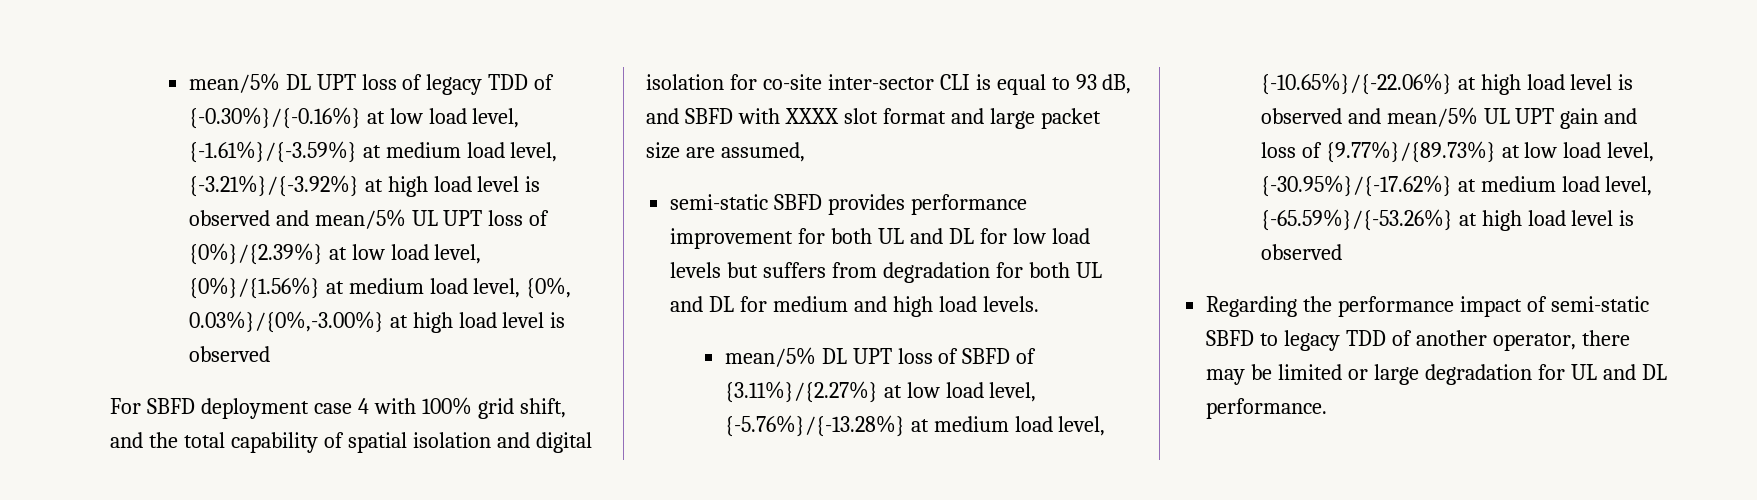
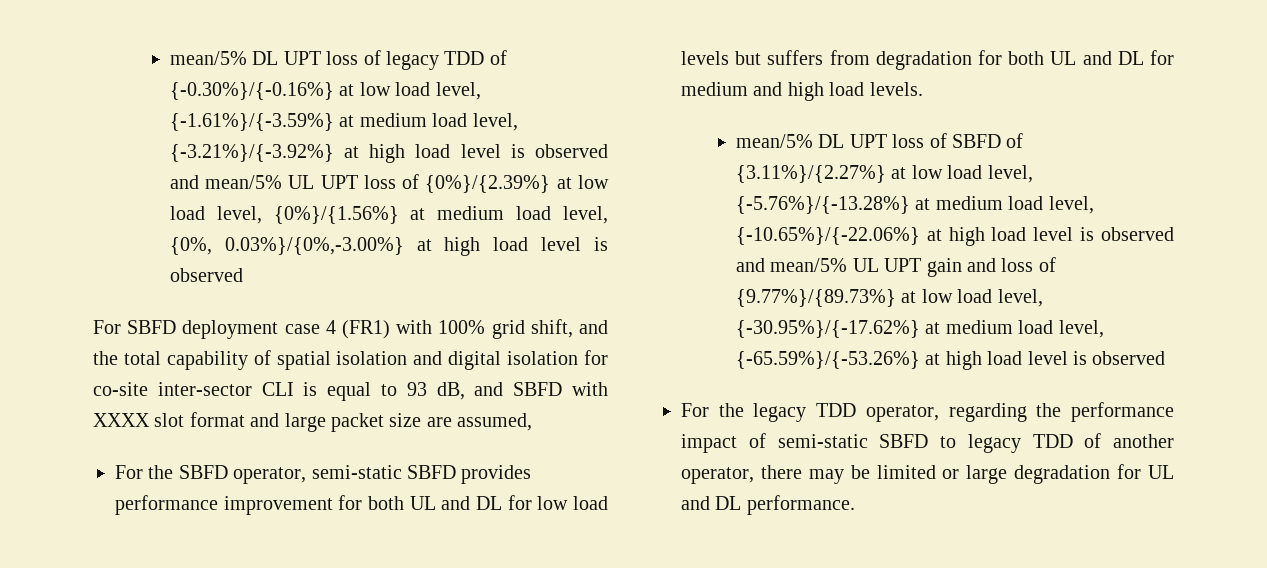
- For SBFD deployment case 4 with 100% grid shift, and the total capability of spatial isolation and digital isolation for co-site inter-sector CLI is equal to 93 dB, and SBFD with XXXX slot format and large packet size are assumed,
+ For SBFD deployment case 4 (FR1) with 100% grid shift, and the total capability of spatial isolation and digital isolation for co-site inter-sector CLI is equal to 93 dB, and SBFD with XXXX slot format and large packet size are assumed,
- semi-static SBFD provides performance improvement for both UL and DL for low load levels but suffers from degradation for both UL and DL for medium and high load levels.
+ For the SBFD operator, semi-static SBFD provides performance improvement for both UL and DL for low load levels but suffers from degradation for both UL and DL for medium and high load levels.
- Regarding the performance impact of semi-static SBFD to legacy TDD of another operator, there may be limited or large degradation for UL and DL performance.
+ For the legacy TDD operator, regarding the performance impact of semi-static SBFD to legacy TDD of another operator, there may be limited or large degradation for UL and DL performance.

